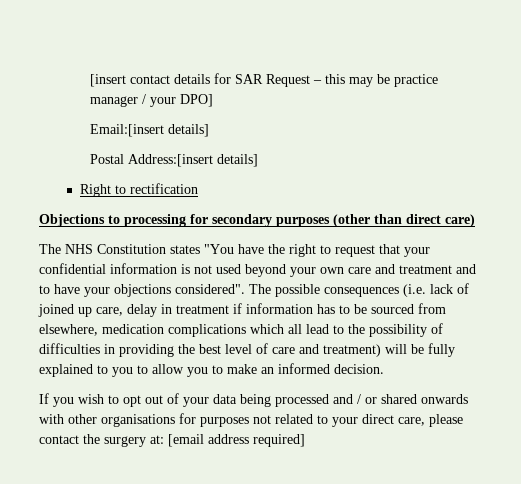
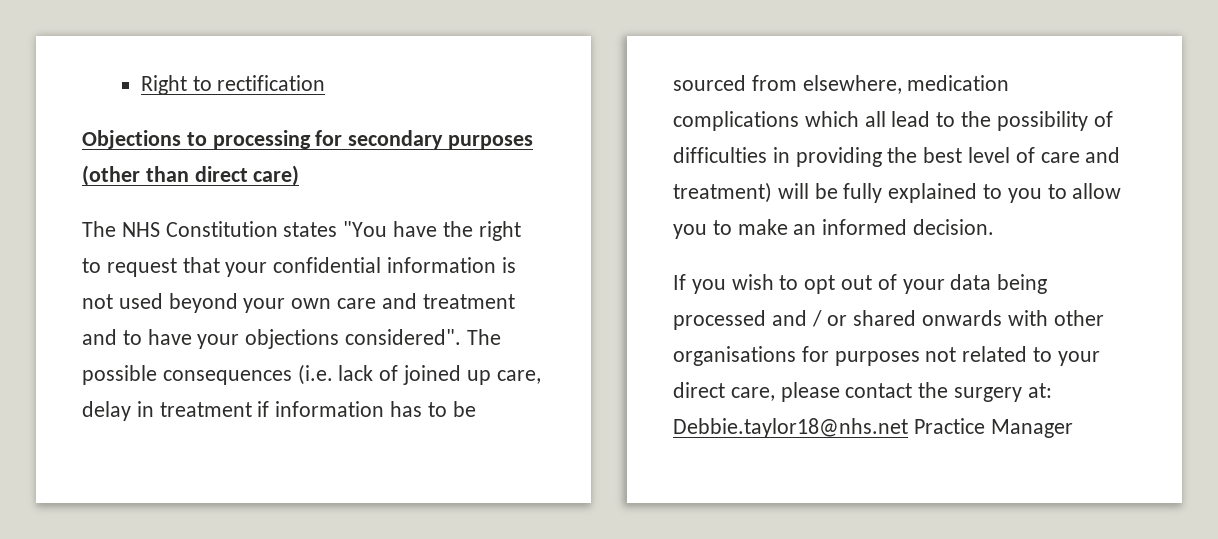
- [insert contact details for SAR Request – this may be practice manager / your DPO]
- Email:[insert details]
- Postal Address:[insert details]
- If you wish to opt out of your data being processed and / or shared onwards with other organisations for purposes not related to your direct care, please contact the surgery at: [email address required]
+ If you wish to opt out of your data being processed and / or shared onwards with other organisations for purposes not related to your direct care, please contact the surgery at: Debbie.taylor18@nhs.net Practice Manager

